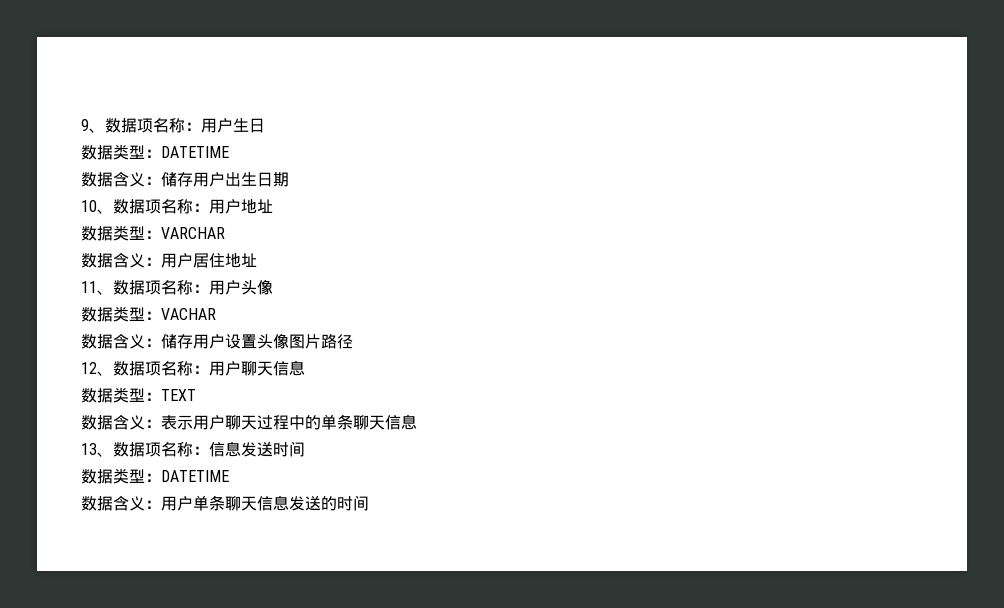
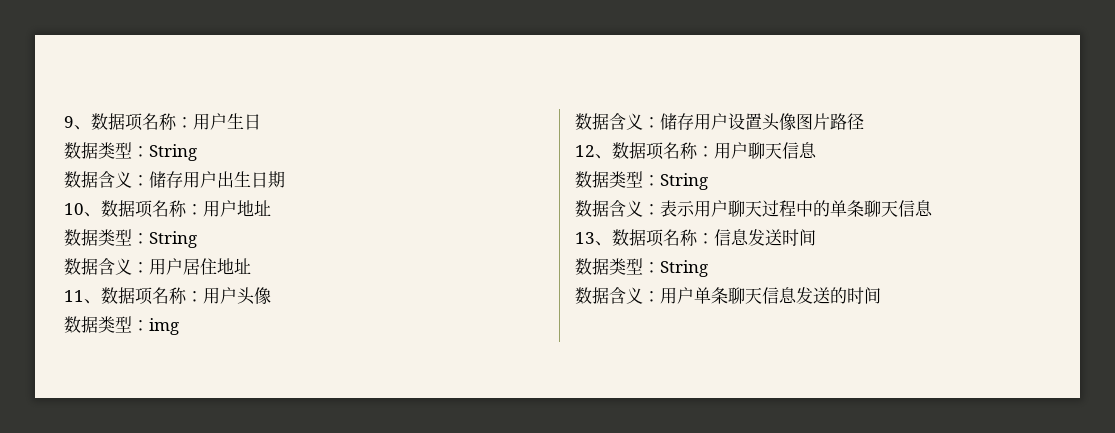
  9、数据项名称：用户生日
- 数据类型：DATETIME
+ 数据类型：String
  10、数据项名称：用户地址
- 数据类型：VARCHAR
+ 数据类型：String
- 数据类型：VACHAR
+ 数据类型：img
  12、数据项名称：用户聊天信息
- 数据类型：TEXT
+ 数据类型：String
  13、数据项名称：信息发送时间
- 数据类型：DATETIME
+ 数据类型：String

